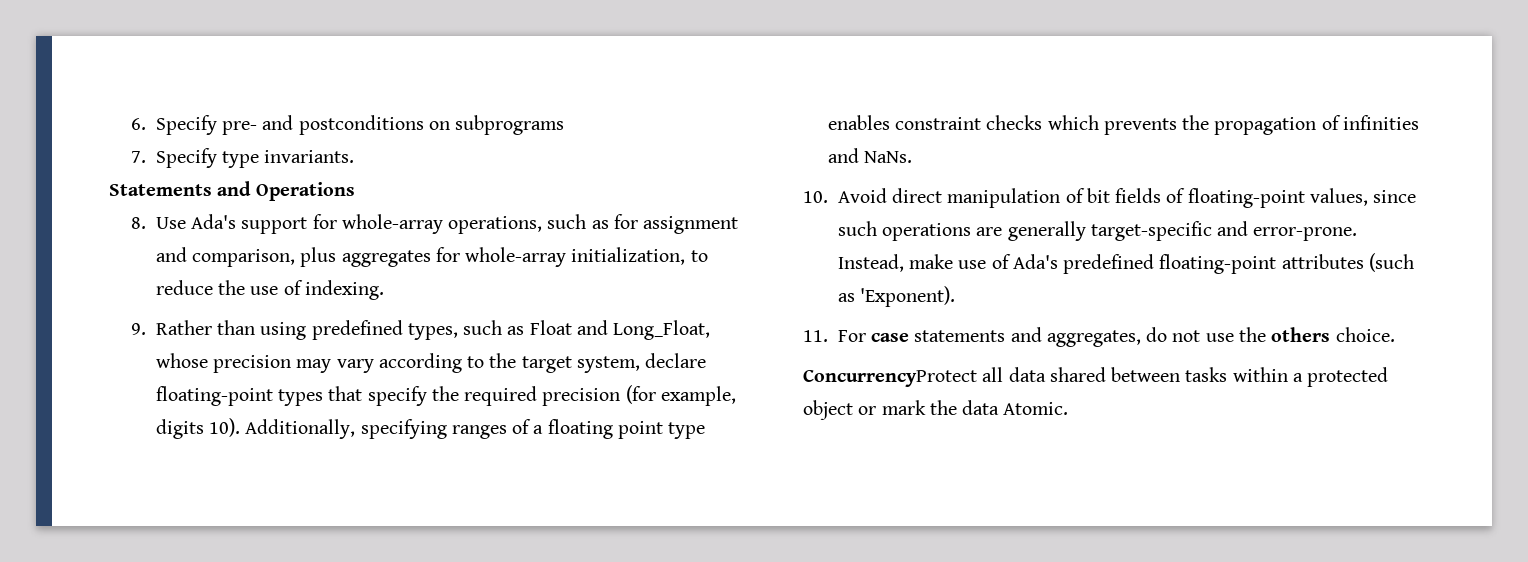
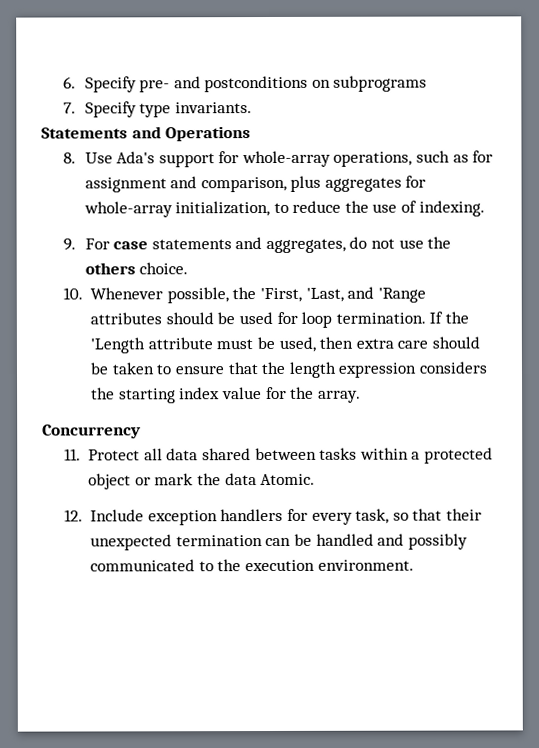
- 9. Rather than using predefined types, such as Float and Long_Float, whose precision may vary according to the target system, declare floating-point types that specify the required precision (for example, digits 10). Additionally, specifying ranges of a floating point type enables constraint checks which prevents the propagation of infinities and NaNs.
- 10. Avoid direct manipulation of bit fields of floating-point values, since such operations are generally target-specific and error-prone. Instead, make use of Ada's predefined floating-point attributes (such as 'Exponent).
- 11. For case statements and aggregates, do not use the others choice.
+ 9. For case statements and aggregates, do not use the others choice.
- ConcurrencyProtect all data shared between tasks within a protected object or mark the data Atomic.
+ 10. Whenever possible, the 'First, 'Last, and 'Range attributes should be used for loop termination. If the 'Length attribute must be used, then extra care should be taken to ensure that the length expression considers the starting index value for the array.
+ Concurrency
+ 11. Protect all data shared between tasks within a protected object or mark the data Atomic.
+ 12. Include exception handlers for every task, so that their unexpected termination can be handled and possibly communicated to the execution environment.

